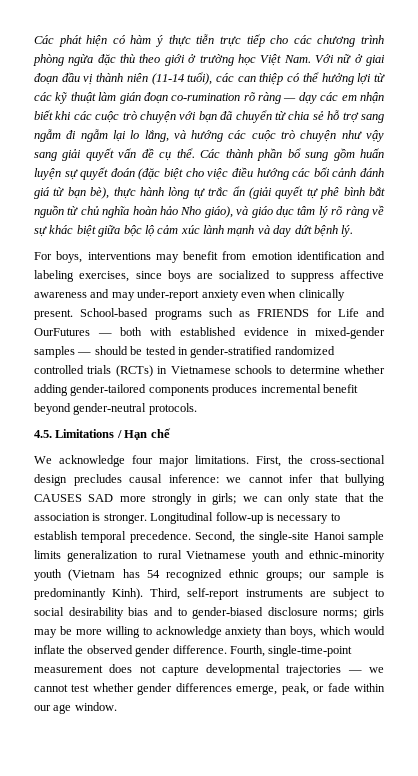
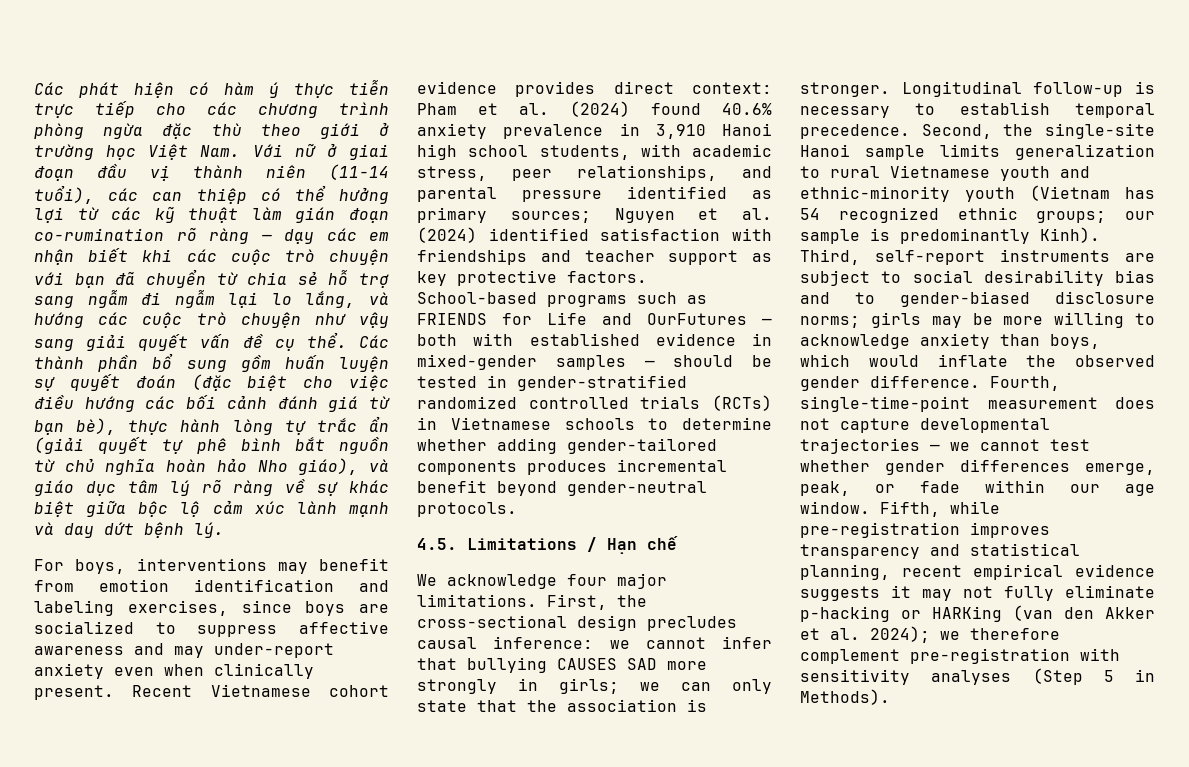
+ Recent Vietnamese cohort evidence provides direct context: Pham et al. (2024) found 40.6% anxiety prevalence in 3,910 Hanoi high school students, with academic stress, peer relationships, and parental pressure identified as primary sources; Nguyen et al. (2024) identified satisfaction with friendships and teacher support as key protective factors.
+ Fifth, while pre-registration improves transparency and statistical planning, recent empirical evidence suggests it may not fully eliminate p-hacking or HARKing (van den Akker et al. 2024); we therefore complement pre-registration with sensitivity analyses (Step 5 in Methods).

